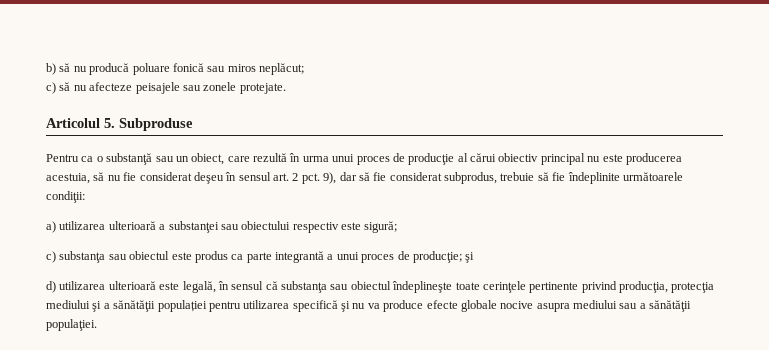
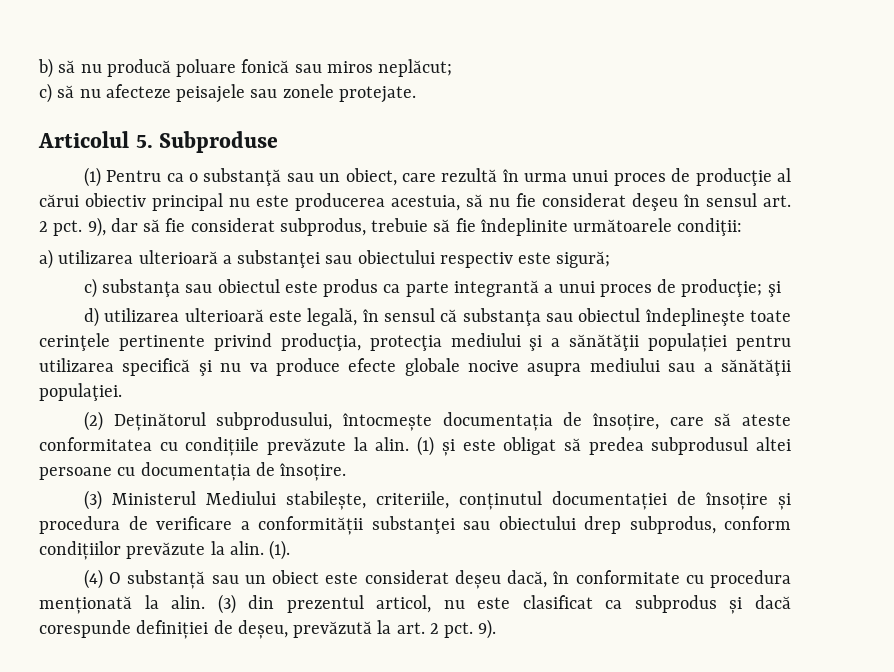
- Pentru ca o substanţă sau un obiect, care rezultă în urma unui proces de producţie al cărui obiectiv principal nu este producerea acestuia, să nu fie considerat deşeu în sensul art. 2 pct.
+ (1) Pentru ca o substanţă sau un obiect, care rezultă în urma unui proces de producţie al cărui obiectiv principal nu este producerea acestuia, să nu fie considerat deşeu în sensul art. 2 pct.
+ (2) Deținătorul subprodusului, întocmește documentația de însoțire, care să ateste conformitatea cu condițiile prevăzute la alin. (1) și este obligat să predea subprodusul altei persoane cu documentația de însoțire.
+ (3) Ministerul Mediului stabilește, criteriile, conținutul documentației de însoțire și procedura de verificare a conformității substanţei sau obiectului drep subprodus, conform condițiilor prevăzute la alin. (1).
+ (4) O substanță sau un obiect este considerat deșeu dacă, în conformitate cu procedura menționată la alin. (3) din prezentul articol, nu este clasificat ca subprodus și dacă corespunde definiției de deșeu, prevăzută la art. 2 pct. 9).

